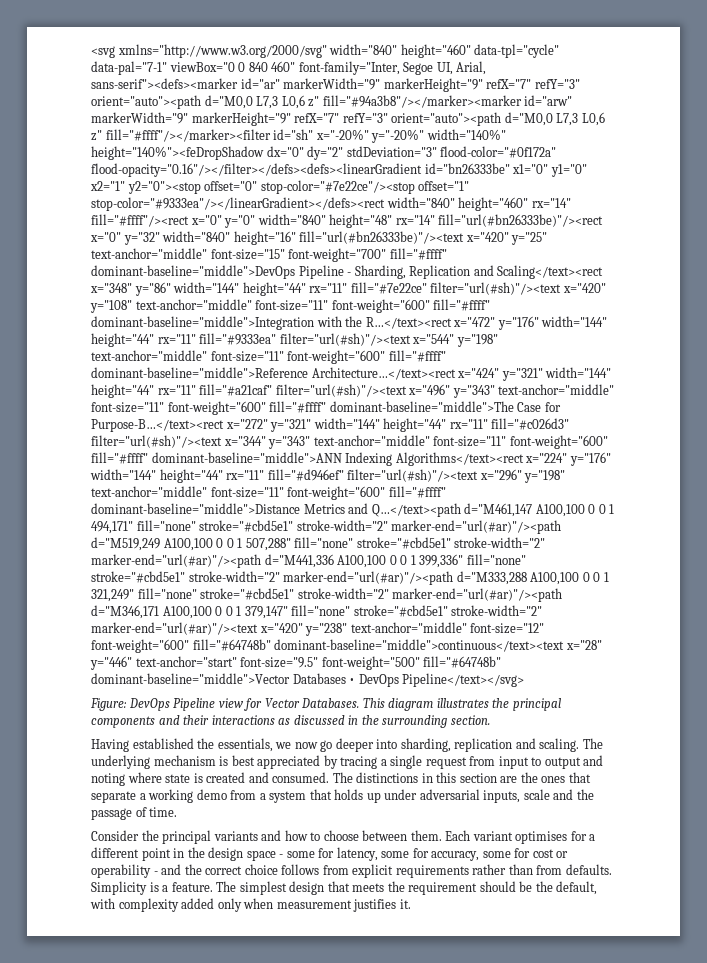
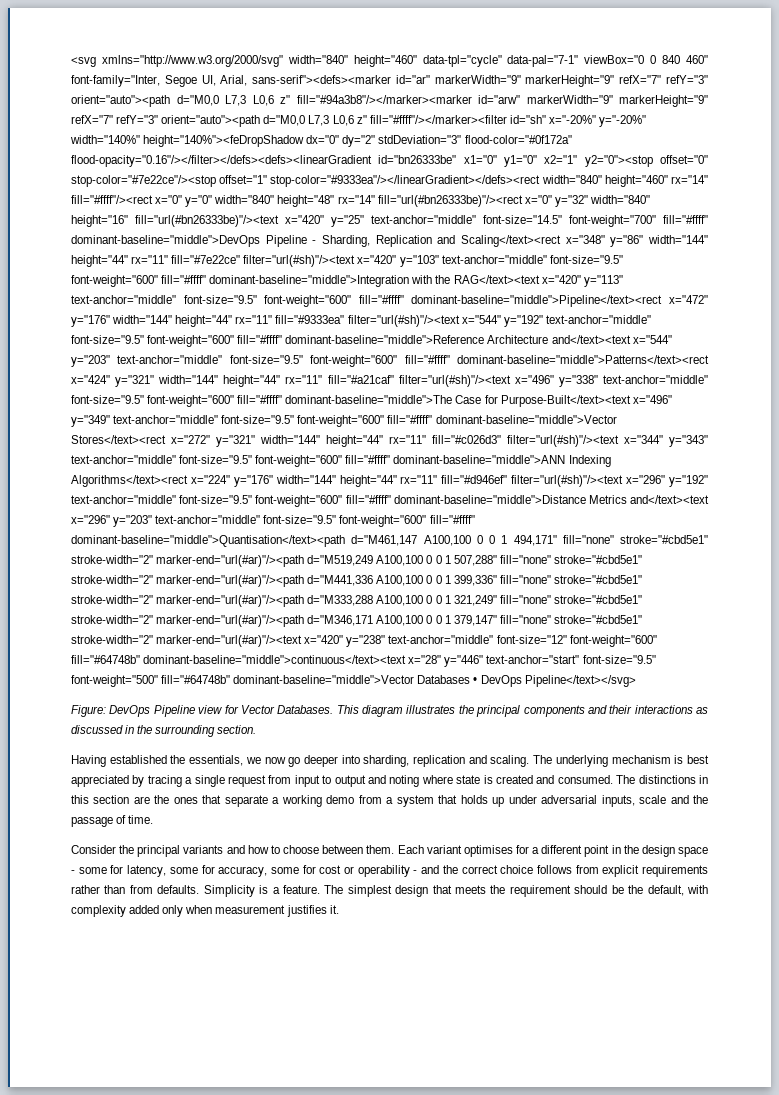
- <svg xmlns="http://www.w3.org/2000/svg" width="840" height="460" data-tpl="cycle" data-pal="7-1" viewBox="0 0 840 460" font-family="Inter, Segoe UI, Arial, sans-serif"><defs><marker id="ar" markerWidth="9" markerHeight="9" refX="7" refY="3" orient="auto"><path d="M0,0 L7,3 L0,6 z" fill="#94a3b8"/></marker><marker id="arw" markerWidth="9" markerHeight="9" refX="7" refY="3" orient="auto"><path d="M0,0 L7,3 L0,6 z" fill="#ffff"/></marker><filter id="sh" x="-20%" y="-20%" width="140%" height="140%"><feDropShadow dx="0" dy="2" stdDeviation="3" flood-color="#0f172a" flood-opacity="0.16"/></filter></defs><defs><linearGradient id="bn26333be" x1="0" y1="0" x2="1" y2="0"><stop offset="0" stop-color="#7e22ce"/><stop offset="1" stop-color="#9333ea"/></linearGradient></defs><rect width="840" height="460" rx="14" fill="#ffff"/><rect x="0" y="0" width="840" height="48" rx="14" fill="url(#bn26333be)"/><rect x="0" y="32" width="840" height="16" fill="url(#bn26333be)"/><text x="420" y="25" text-anchor="middle" font-size="15" font-weight="700" fill="#ffff" dominant-baseline="middle">DevOps Pipeline - Sharding, Replication and Scaling</text><rect x="348" y="86" width="144" height="44" rx="11" fill="#7e22ce" filter="url(#sh)"/><text x="420" y="108" text-anchor="middle" font-size="11" font-weight="600" fill="#ffff" dominant-baseline="middle">Integration with the R…</text><rect x="472" y="176" width="144" height="44" rx="11" fill="#9333ea" filter="url(#sh)"/><text x="544" y="198" text-anchor="middle" font-size="11" font-weight="600" fill="#ffff" dominant-baseline="middle">Reference Architecture…</text><rect x="424" y="321" width="144" height="44" rx="11" fill="#a21caf" filter="url(#sh)"/><text x="496" y="343" text-anchor="middle" font-size="11" font-weight="600" fill="#ffff" dominant-baseline="middle">The Case for Purpose-B…</text><rect x="272" y="321" width="144" height="44" rx="11" fill="#c026d3" filter="url(#sh)"/><text x="344" y="343" text-anchor="middle" font-size="11" font-weight="600" fill="#ffff" dominant-baseline="middle">ANN Indexing Algorithms</text><rect x="224" y="176" width="144" height="44" rx="11" fill="#d946ef" filter="url(#sh)"/><text x="296" y="198" text-anchor="middle" font-size="11" font-weight="600" fill="#ffff" dominant-baseline="middle">Distance Metrics and Q…</text><path d="M461,147 A100,100 0 0 1 494,171" fill="none" stroke="#cbd5e1" stroke-width="2" marker-end="url(#ar)"/><path d="M519,249 A100,100 0 0 1 507,288" fill="none" stroke="#cbd5e1" stroke-width="2" marker-end="url(#ar)"/><path d="M441,336 A100,100 0 0 1 399,336" fill="none" stroke="#cbd5e1" stroke-width="2" marker-end="url(#ar)"/><path d="M333,288 A100,100 0 0 1 321,249" fill="none" stroke="#cbd5e1" stroke-width="2" marker-end="url(#ar)"/><path d="M346,171 A100,100 0 0 1 379,147" fill="none" stroke="#cbd5e1" stroke-width="2" marker-end="url(#ar)"/><text x="420" y="238" text-anchor="middle" font-size="12" font-weight="600" fill="#64748b" dominant-baseline="middle">continuous</text><text x="28" y="446" text-anchor="start" font-size="9.5" font-weight="500" fill="#64748b" dominant-baseline="middle">Vector Databases • DevOps Pipeline</text></svg>
+ <svg xmlns="http://www.w3.org/2000/svg" width="840" height="460" data-tpl="cycle" data-pal="7-1" viewBox="0 0 840 460" font-family="Inter, Segoe UI, Arial, sans-serif"><defs><marker id="ar" markerWidth="9" markerHeight="9" refX="7" refY="3" orient="auto"><path d="M0,0 L7,3 L0,6 z" fill="#94a3b8"/></marker><marker id="arw" markerWidth="9" markerHeight="9" refX="7" refY="3" orient="auto"><path d="M0,0 L7,3 L0,6 z" fill="#ffff"/></marker><filter id="sh" x="-20%" y="-20%" width="140%" height="140%"><feDropShadow dx="0" dy="2" stdDeviation="3" flood-color="#0f172a" flood-opacity="0.16"/></filter></defs><defs><linearGradient id="bn26333be" x1="0" y1="0" x2="1" y2="0"><stop offset="0" stop-color="#7e22ce"/><stop offset="1" stop-color="#9333ea"/></linearGradient></defs><rect width="840" height="460" rx="14" fill="#ffff"/><rect x="0" y="0" width="840" height="48" rx="14" fill="url(#bn26333be)"/><rect x="0" y="32" width="840" height="16" fill="url(#bn26333be)"/><text x="420" y="25" text-anchor="middle" font-size="14.5" font-weight="700" fill="#ffff" dominant-baseline="middle">DevOps Pipeline - Sharding, Replication and Scaling</text><rect x="348" y="86" width="144" height="44" rx="11" fill="#7e22ce" filter="url(#sh)"/><text x="420" y="103" text-anchor="middle" font-size="9.5" font-weight="600" fill="#ffff" dominant-baseline="middle">Integration with the RAG</text><text x="420" y="113" text-anchor="middle" font-size="9.5" font-weight="600" fill="#ffff" dominant-baseline="middle">Pipeline</text><rect x="472" y="176" width="144" height="44" rx="11" fill="#9333ea" filter="url(#sh)"/><text x="544" y="192" text-anchor="middle" font-size="9.5" font-weight="600" fill="#ffff" dominant-baseline="middle">Reference Architecture and</text><text x="544" y="203" text-anchor="middle" font-size="9.5" font-weight="600" fill="#ffff" dominant-baseline="middle">Patterns</text><rect x="424" y="321" width="144" height="44" rx="11" fill="#a21caf" filter="url(#sh)"/><text x="496" y="338" text-anchor="middle" font-size="9.5" font-weight="600" fill="#ffff" dominant-baseline="middle">The Case for Purpose-Built</text><text x="496" y="349" text-anchor="middle" font-size="9.5" font-weight="600" fill="#ffff" dominant-baseline="middle">Vector Stores</text><rect x="272" y="321" width="144" height="44" rx="11" fill="#c026d3" filter="url(#sh)"/><text x="344" y="343" text-anchor="middle" font-size="9.5" font-weight="600" fill="#ffff" dominant-baseline="middle">ANN Indexing Algorithms</text><rect x="224" y="176" width="144" height="44" rx="11" fill="#d946ef" filter="url(#sh)"/><text x="296" y="192" text-anchor="middle" font-size="9.5" font-weight="600" fill="#ffff" dominant-baseline="middle">Distance Metrics and</text><text x="296" y="203" text-anchor="middle" font-size="9.5" font-weight="600" fill="#ffff" dominant-baseline="middle">Quantisation</text><path d="M461,147 A100,100 0 0 1 494,171" fill="none" stroke="#cbd5e1" stroke-width="2" marker-end="url(#ar)"/><path d="M519,249 A100,100 0 0 1 507,288" fill="none" stroke="#cbd5e1" stroke-width="2" marker-end="url(#ar)"/><path d="M441,336 A100,100 0 0 1 399,336" fill="none" stroke="#cbd5e1" stroke-width="2" marker-end="url(#ar)"/><path d="M333,288 A100,100 0 0 1 321,249" fill="none" stroke="#cbd5e1" stroke-width="2" marker-end="url(#ar)"/><path d="M346,171 A100,100 0 0 1 379,147" fill="none" stroke="#cbd5e1" stroke-width="2" marker-end="url(#ar)"/><text x="420" y="238" text-anchor="middle" font-size="12" font-weight="600" fill="#64748b" dominant-baseline="middle">continuous</text><text x="28" y="446" text-anchor="start" font-size="9.5" font-weight="500" fill="#64748b" dominant-baseline="middle">Vector Databases • DevOps Pipeline</text></svg>

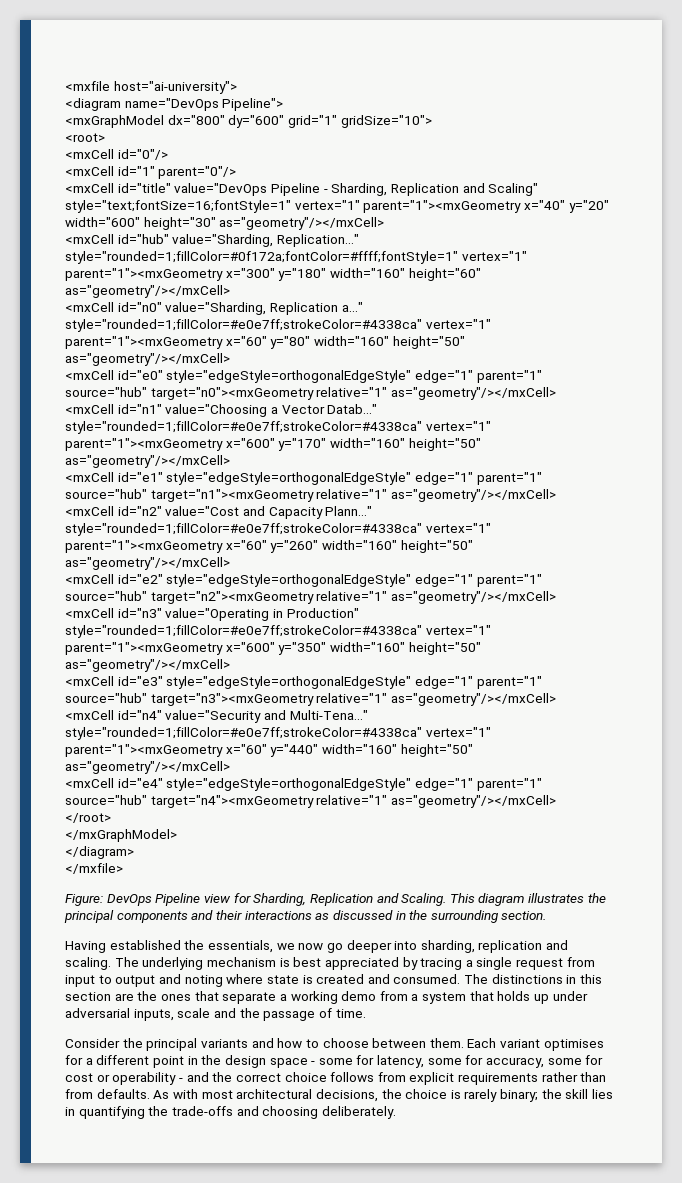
- <svg xmlns="http://www.w3.org/2000/svg" width="840" height="460" data-tpl="cycle" data-pal="7-1" viewBox="0 0 840 460" font-family="Inter, Segoe UI, Arial, sans-serif"><defs><marker id="ar" markerWidth="9" markerHeight="9" refX="7" refY="3" orient="auto"><path d="M0,0 L7,3 L0,6 z" fill="#94a3b8"/></marker><marker id="arw" markerWidth="9" markerHeight="9" refX="7" refY="3" orient="auto"><path d="M0,0 L7,3 L0,6 z" fill="#ffff"/></marker><filter id="sh" x="-20%" y="-20%" width="140%" height="140%"><feDropShadow dx="0" dy="2" stdDeviation="3" flood-color="#0f172a" flood-opacity="0.16"/></filter></defs><defs><linearGradient id="bn26333be" x1="0" y1="0" x2="1" y2="0"><stop offset="0" stop-color="#7e22ce"/><stop offset="1" stop-color="#9333ea"/></linearGradient></defs><rect width="840" height="460" rx="14" fill="#ffff"/><rect x="0" y="0" width="840" height="48" rx="14" fill="url(#bn26333be)"/><rect x="0" y="32" width="840" height="16" fill="url(#bn26333be)"/><text x="420" y="25" text-anchor="middle" font-size="14.5" font-weight="700" fill="#ffff" dominant-baseline="middle">DevOps Pipeline - Sharding, Replication and Scaling</text><rect x="348" y="86" width="144" height="44" rx="11" fill="#7e22ce" filter="url(#sh)"/><text x="420" y="103" text-anchor="middle" font-size="9.5" font-weight="600" fill="#ffff" dominant-baseline="middle">Integration with the RAG</text><text x="420" y="113" text-anchor="middle" font-size="9.5" font-weight="600" fill="#ffff" dominant-baseline="middle">Pipeline</text><rect x="472" y="176" width="144" height="44" rx="11" fill="#9333ea" filter="url(#sh)"/><text x="544" y="192" text-anchor="middle" font-size="9.5" font-weight="600" fill="#ffff" dominant-baseline="middle">Reference Architecture and</text><text x="544" y="203" text-anchor="middle" font-size="9.5" font-weight="600" fill="#ffff" dominant-baseline="middle">Patterns</text><rect x="424" y="321" width="144" height="44" rx="11" fill="#a21caf" filter="url(#sh)"/><text x="496" y="338" text-anchor="middle" font-size="9.5" font-weight="600" fill="#ffff" dominant-baseline="middle">The Case for Purpose-Built</text><text x="496" y="349" text-anchor="middle" font-size="9.5" font-weight="600" fill="#ffff" dominant-baseline="middle">Vector Stores</text><rect x="272" y="321" width="144" height="44" rx="11" fill="#c026d3" filter="url(#sh)"/><text x="344" y="343" text-anchor="middle" font-size="9.5" font-weight="600" fill="#ffff" dominant-baseline="middle">ANN Indexing Algorithms</text><rect x="224" y="176" width="144" height="44" rx="11" fill="#d946ef" filter="url(#sh)"/><text x="296" y="192" text-anchor="middle" font-size="9.5" font-weight="600" fill="#ffff" dominant-baseline="middle">Distance Metrics and</text><text x="296" y="203" text-anchor="middle" font-size="9.5" font-weight="600" fill="#ffff" dominant-baseline="middle">Quantisation</text><path d="M461,147 A100,100 0 0 1 494,171" fill="none" stroke="#cbd5e1" stroke-width="2" marker-end="url(#ar)"/><path d="M519,249 A100,100 0 0 1 507,288" fill="none" stroke="#cbd5e1" stroke-width="2" marker-end="url(#ar)"/><path d="M441,336 A100,100 0 0 1 399,336" fill="none" stroke="#cbd5e1" stroke-width="2" marker-end="url(#ar)"/><path d="M333,288 A100,100 0 0 1 321,249" fill="none" stroke="#cbd5e1" stroke-width="2" marker-end="url(#ar)"/><path d="M346,171 A100,100 0 0 1 379,147" fill="none" stroke="#cbd5e1" stroke-width="2" marker-end="url(#ar)"/><text x="420" y="238" text-anchor="middle" font-size="12" font-weight="600" fill="#64748b" dominant-baseline="middle">continuous</text><text x="28" y="446" text-anchor="start" font-size="9.5" font-weight="500" fill="#64748b" dominant-baseline="middle">Vector Databases • DevOps Pipeline</text></svg>
+ <mxfile host="ai-university">
+ <diagram name="DevOps Pipeline">
+ <mxGraphModel dx="800" dy="600" grid="1" gridSize="10">
+ <root>
+ <mxCell id="0"/>
+ <mxCell id="1" parent="0"/>
+ <mxCell id="title" value="DevOps Pipeline - Sharding, Replication and Scaling" style="text;fontSize=16;fontStyle=1" vertex="1" parent="1"><mxGeometry x="40" y="20" width="600" height="30" as="geometry"/></mxCell>
+ <mxCell id="hub" value="Sharding, Replication…" style="rounded=1;fillColor=#0f172a;fontColor=#ffff;fontStyle=1" vertex="1" parent="1"><mxGeometry x="300" y="180" width="160" height="60" as="geometry"/></mxCell>
+ <mxCell id="n0" value="Sharding, Replication a…" style="rounded=1;fillColor=#e0e7ff;strokeColor=#4338ca" vertex="1" parent="1"><mxGeometry x="60" y="80" width="160" height="50" as="geometry"/></mxCell>
+ <mxCell id="e0" style="edgeStyle=orthogonalEdgeStyle" edge="1" parent="1" source="hub" target="n0"><mxGeometry relative="1" as="geometry"/></mxCell>
+ <mxCell id="n1" value="Choosing a Vector Datab…" style="rounded=1;fillColor=#e0e7ff;strokeColor=#4338ca" vertex="1" parent="1"><mxGeometry x="600" y="170" width="160" height="50" as="geometry"/></mxCell>
+ <mxCell id="e1" style="edgeStyle=orthogonalEdgeStyle" edge="1" parent="1" source="hub" target="n1"><mxGeometry relative="1" as="geometry"/></mxCell>
+ <mxCell id="n2" value="Cost and Capacity Plann…" style="rounded=1;fillColor=#e0e7ff;strokeColor=#4338ca" vertex="1" parent="1"><mxGeometry x="60" y="260" width="160" height="50" as="geometry"/></mxCell>
+ <mxCell id="e2" style="edgeStyle=orthogonalEdgeStyle" edge="1" parent="1" source="hub" target="n2"><mxGeometry relative="1" as="geometry"/></mxCell>
+ <mxCell id="n3" value="Operating in Production" style="rounded=1;fillColor=#e0e7ff;strokeColor=#4338ca" vertex="1" parent="1"><mxGeometry x="600" y="350" width="160" height="50" as="geometry"/></mxCell>
+ <mxCell id="e3" style="edgeStyle=orthogonalEdgeStyle" edge="1" parent="1" source="hub" target="n3"><mxGeometry relative="1" as="geometry"/></mxCell>
+ <mxCell id="n4" value="Security and Multi-Tena…" style="rounded=1;fillColor=#e0e7ff;strokeColor=#4338ca" vertex="1" parent="1"><mxGeometry x="60" y="440" width="160" height="50" as="geometry"/></mxCell>
+ <mxCell id="e4" style="edgeStyle=orthogonalEdgeStyle" edge="1" parent="1" source="hub" target="n4"><mxGeometry relative="1" as="geometry"/></mxCell>
+ </root>
+ </mxGraphModel>
+ </diagram>
+ </mxfile>
- Figure: DevOps Pipeline view for Vector Databases.
+ Figure: DevOps Pipeline view for Sharding, Replication and Scaling.
- Simplicity is a feature. The simplest design that meets the requirement should be the default, with complexity added only when measurement justifies it.
+ As with most architectural decisions, the choice is rarely binary; the skill lies in quantifying the trade-offs and choosing deliberately.

